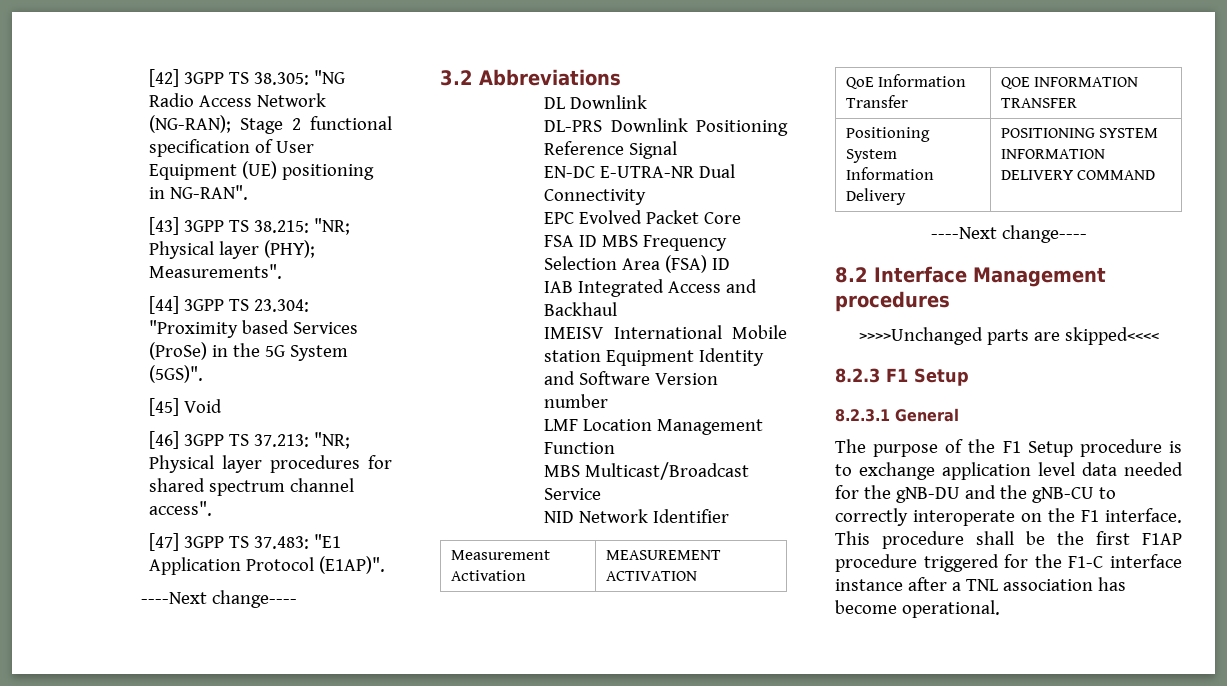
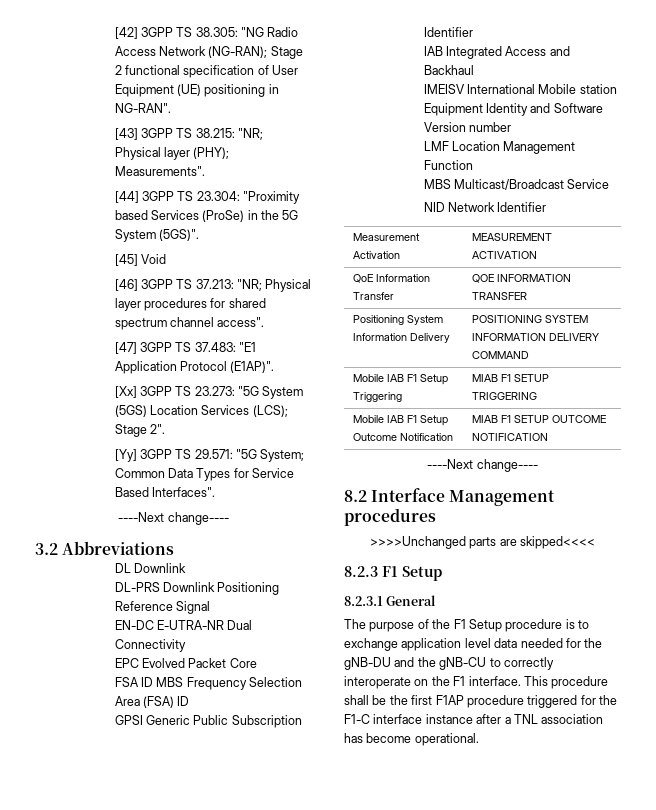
+ [Xx] 3GPP TS 23.273: "5G System (5GS) Location Services (LCS); Stage 2".
+ [Yy] 3GPP TS 29.571: "5G System; Common Data Types for Service Based Interfaces".
+ GPSI Generic Public Subscription Identifier
+ Mobile IAB F1 Setup Triggering | MIAB F1 SETUP TRIGGERING
+ Mobile IAB F1 Setup Outcome Notification | MIAB F1 SETUP OUTCOME NOTIFICATION

